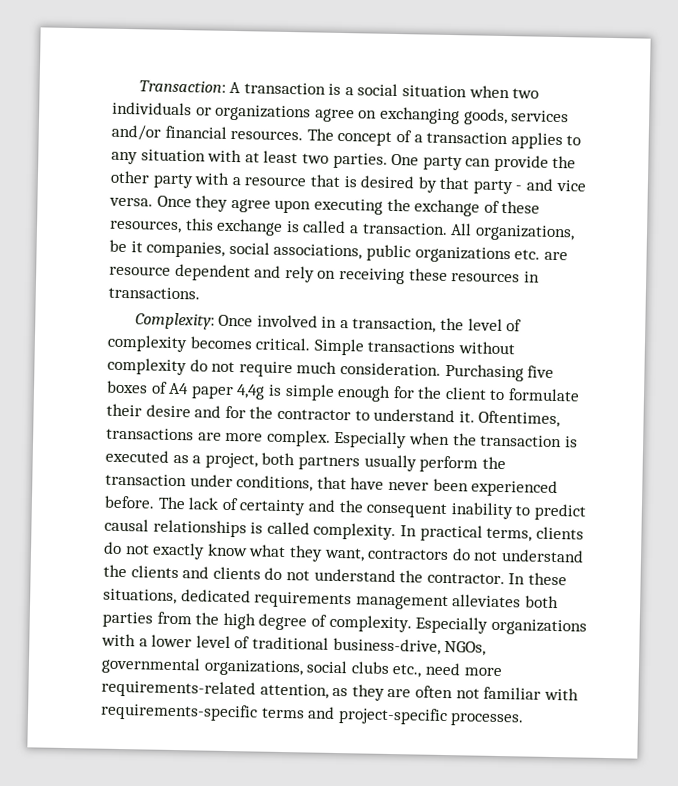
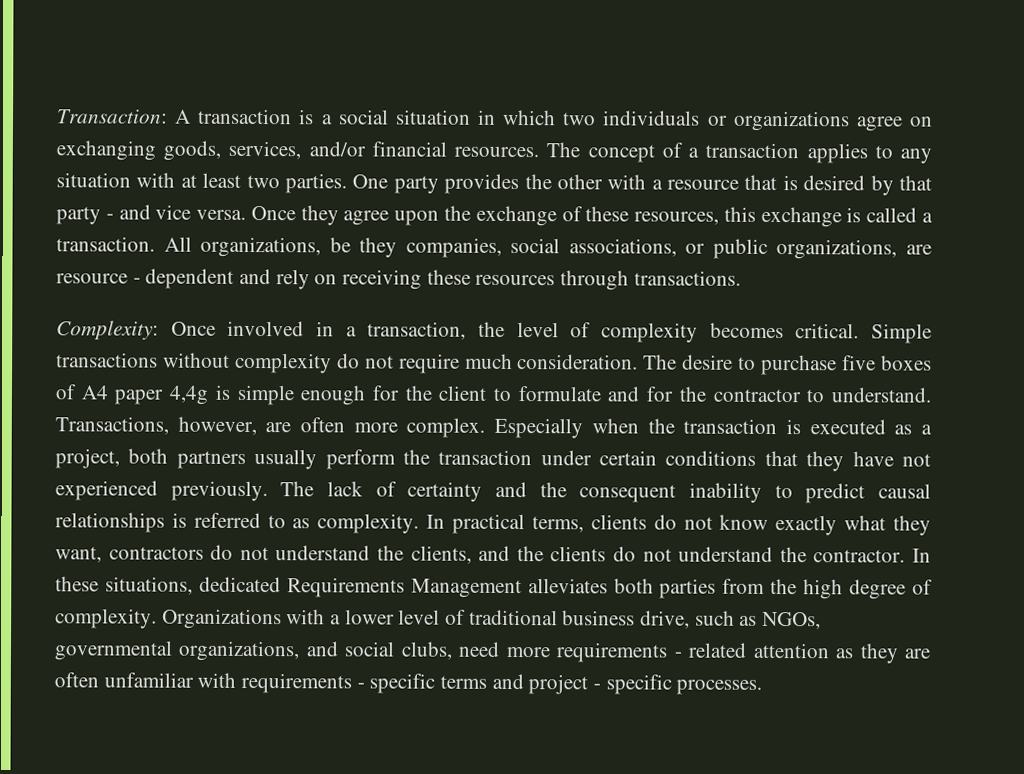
- Transaction: A transaction is a social situation when two individuals or organizations agree on exchanging goods, services and/or financial resources.
+ Transaction: A transaction is a social situation in which two individuals or organizations agree on exchanging goods, services, and/or financial resources.
- One party can provide the other party with a resource that is desired by that party - and vice versa.
+ One party provides the other with a resource that is desired by that party - and vice versa.
- Once they agree upon executing the exchange of these resources, this exchange is called a transaction.
+ Once they agree upon the exchange of these resources, this exchange is called a transaction.
- All organizations, be it companies, social associations, public organizations etc. are resource dependent and rely on receiving these resources in transactions.
+ All organizations, be they companies, social associations, or public organizations, are resource - dependent and rely on receiving these resources through transactions.
- Purchasing five boxes of A4 paper 4,4g is simple enough for the client to formulate their desire and for the contractor to understand it. Oftentimes, transactions are more complex.
+ The desire to purchase five boxes of A4 paper 4,4g is simple enough for the client to formulate and for the contractor to understand. Transactions, however, are often more complex.
- Especially when the transaction is executed as a project, both partners usually perform the transaction under conditions, that have never been experienced before.
+ Especially when the transaction is executed as a project, both partners usually perform the transaction under certain conditions that they have not experienced previously.
- The lack of certainty and the consequent inability to predict causal relationships is called complexity.
+ The lack of certainty and the consequent inability to predict causal relationships is referred to as complexity.
- In practical terms, clients do not exactly know what they want, contractors do not understand the clients and clients do not understand the contractor.
+ In practical terms, clients do not know exactly what they want, contractors do not understand the clients, and the clients do not understand the contractor.
- In these situations, dedicated requirements management alleviates both parties from the high degree of complexity.
+ In these situations, dedicated Requirements Management alleviates both parties from the high degree of complexity.
- Especially organizations with a lower level of traditional business-drive, NGOs, governmental organizations, social clubs etc., need more requirements-related attention, as they are often not familiar with requirements-specific terms and project-specific processes.
+ Organizations with a lower level of traditional business drive, such as NGOs, governmental organizations, and social clubs, need more requirements - related attention as they are often unfamiliar with requirements - specific terms and project - specific processes.

